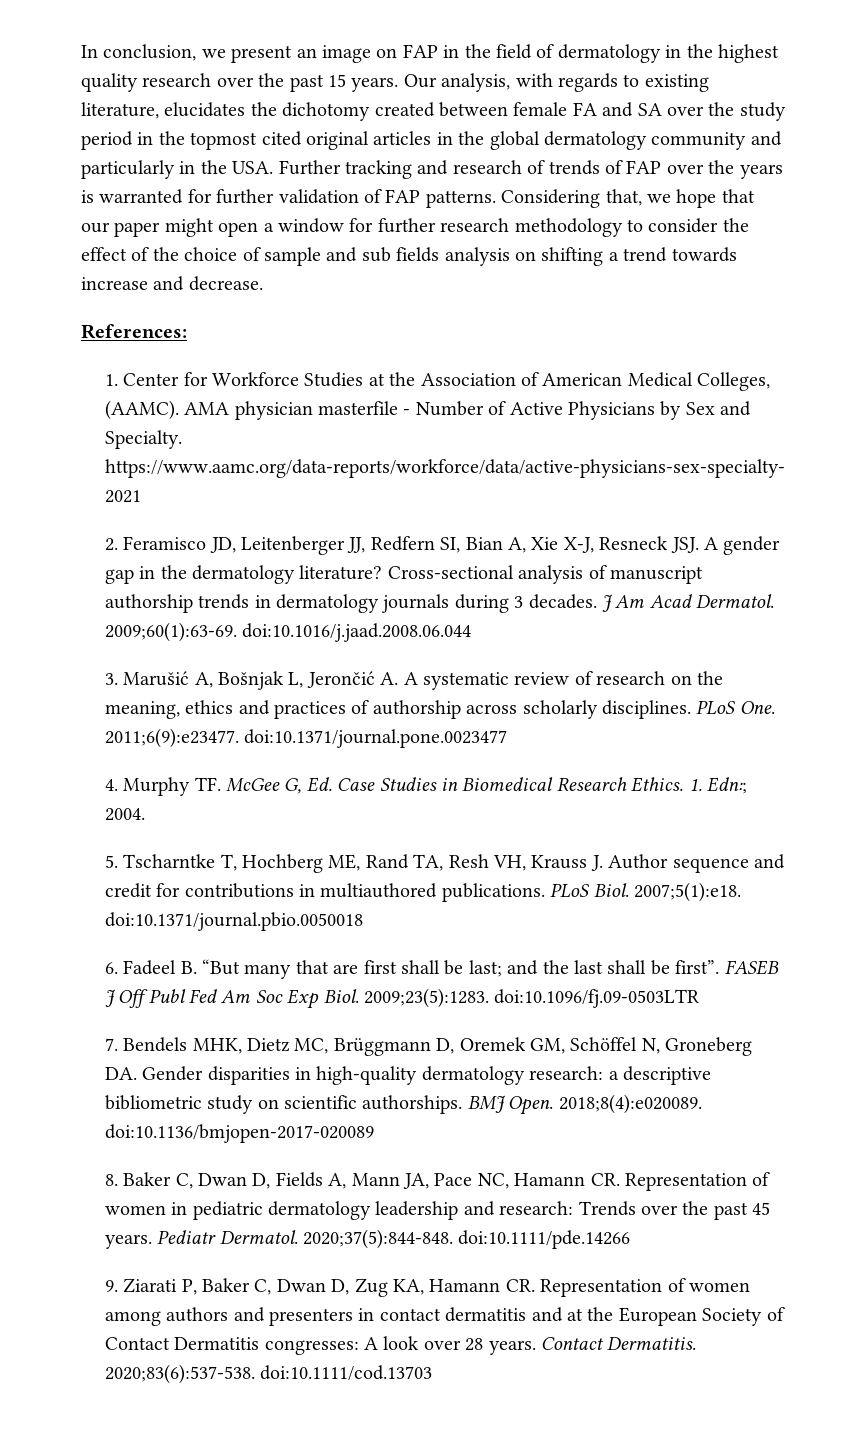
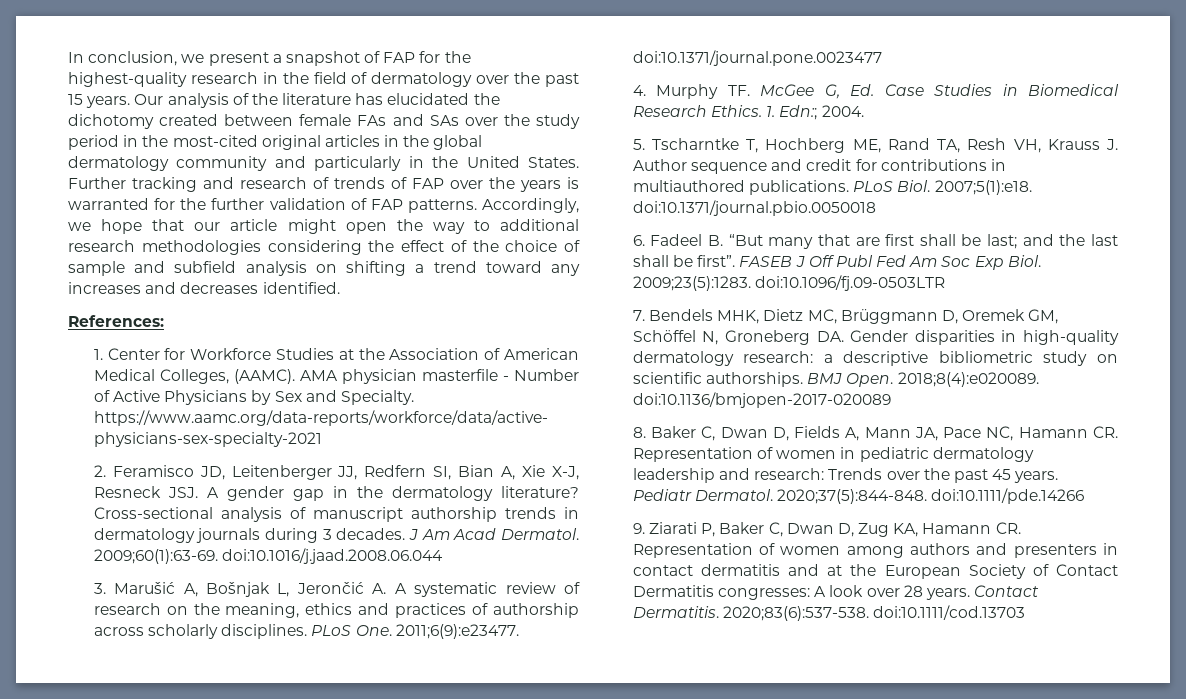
- In conclusion, we present an image on FAP in the field of dermatology in the highest quality research over the past 15 years.
+ In conclusion, we present a snapshot of FAP for the highest-quality research in the field of dermatology over the past 15 years.
- Our analysis, with regards to existing literature, elucidates the dichotomy created between female FA and SA over the study period in the topmost cited original articles in the global dermatology community and particularly in the USA. Further tracking and research of trends of FAP over the years is warranted for further validation of FAP patterns.
+ Our analysis of the literature has elucidated the dichotomy created between female FAs and SAs over the study period in the most-cited original articles in the global dermatology community and particularly in the United States. Further tracking and research of trends of FAP over the years is warranted for the further validation of FAP patterns.
- Considering that, we hope that our paper might open a window for further research methodology to consider the effect of the choice of sample and sub fields analysis on shifting a trend towards increase and decrease.
+ Accordingly, we hope that our article might open the way to additional research methodologies considering the effect of the choice of sample and subfield analysis on shifting a trend toward any increases and decreases identified.

